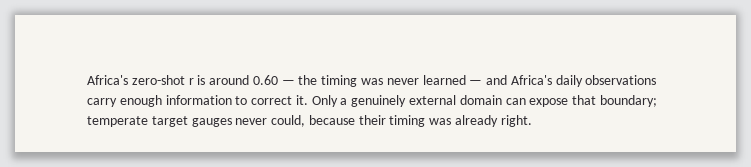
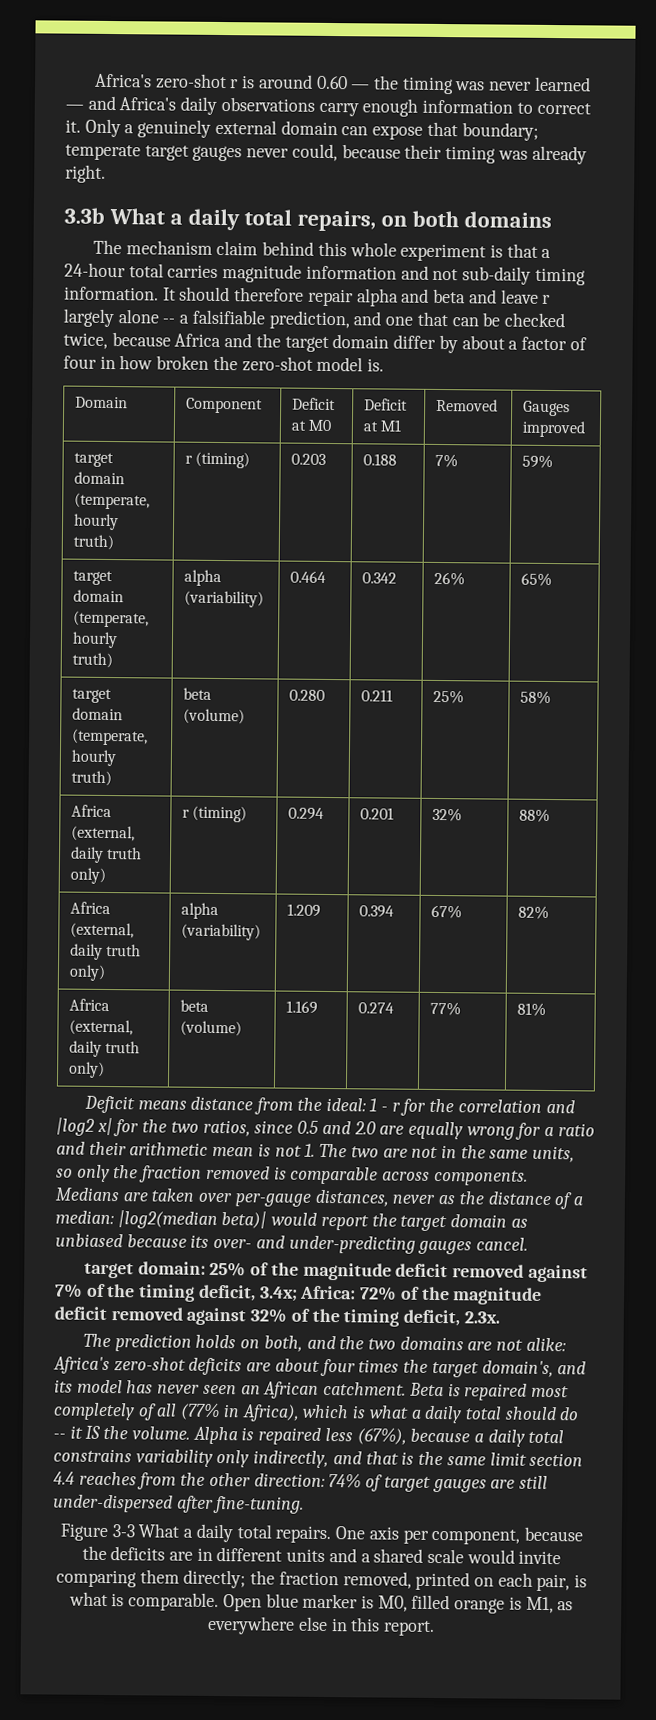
+ 3.3b What a daily total repairs, on both domains
+ The mechanism claim behind this whole experiment is that a 24-hour total carries magnitude information and not sub-daily timing information. It should therefore repair alpha and beta and leave r largely alone -- a falsifiable prediction, and one that can be checked twice, because Africa and the target domain differ by about a factor of four in how broken the zero-shot model is.
+ Domain | Component | Deficit at M0 | Deficit at M1 | Removed | Gauges improved
+ target domain (temperate, hourly truth) | r (timing) | 0.203 | 0.188 | 7% | 59%
+ target domain (temperate, hourly truth) | alpha (variability) | 0.464 | 0.342 | 26% | 65%
+ target domain (temperate, hourly truth) | beta (volume) | 0.280 | 0.211 | 25% | 58%
+ Africa (external, daily truth only) | r (timing) | 0.294 | 0.201 | 32% | 88%
+ Africa (external, daily truth only) | alpha (variability) | 1.209 | 0.394 | 67% | 82%
+ Africa (external, daily truth only) | beta (volume) | 1.169 | 0.274 | 77% | 81%
+ Deficit means distance from the ideal: 1 - r for the correlation and |log2 x| for the two ratios, since 0.5 and 2.0 are equally wrong for a ratio and their arithmetic mean is not 1. The two are not in the same units, so only the fraction removed is comparable across components. Medians are taken over per-gauge distances, never as the distance of a median: |log2(median beta)| would report the target domain as unbiased because its over- and under-predicting gauges cancel.
+ target domain: 25% of the magnitude deficit removed against 7% of the timing deficit, 3.4x; Africa: 72% of the magnitude deficit removed against 32% of the timing deficit, 2.3x.
+ The prediction holds on both, and the two domains are not alike: Africa's zero-shot deficits are about four times the target domain's, and its model has never seen an African catchment. Beta is repaired most completely of all (77% in Africa), which is what a daily total should do -- it IS the volume. Alpha is repaired less (67%), because a daily total constrains variability only indirectly, and that is the same limit section 4.4 reaches from the other direction: 74% of target gauges are still under-dispersed after fine-tuning.
+ Figure 3-3 What a daily total repairs. One axis per component, because the deficits are in different units and a shared scale would invite comparing them directly; the fraction removed, printed on each pair, is what is comparable. Open blue marker is M0, filled orange is M1, as everywhere else in this report.

